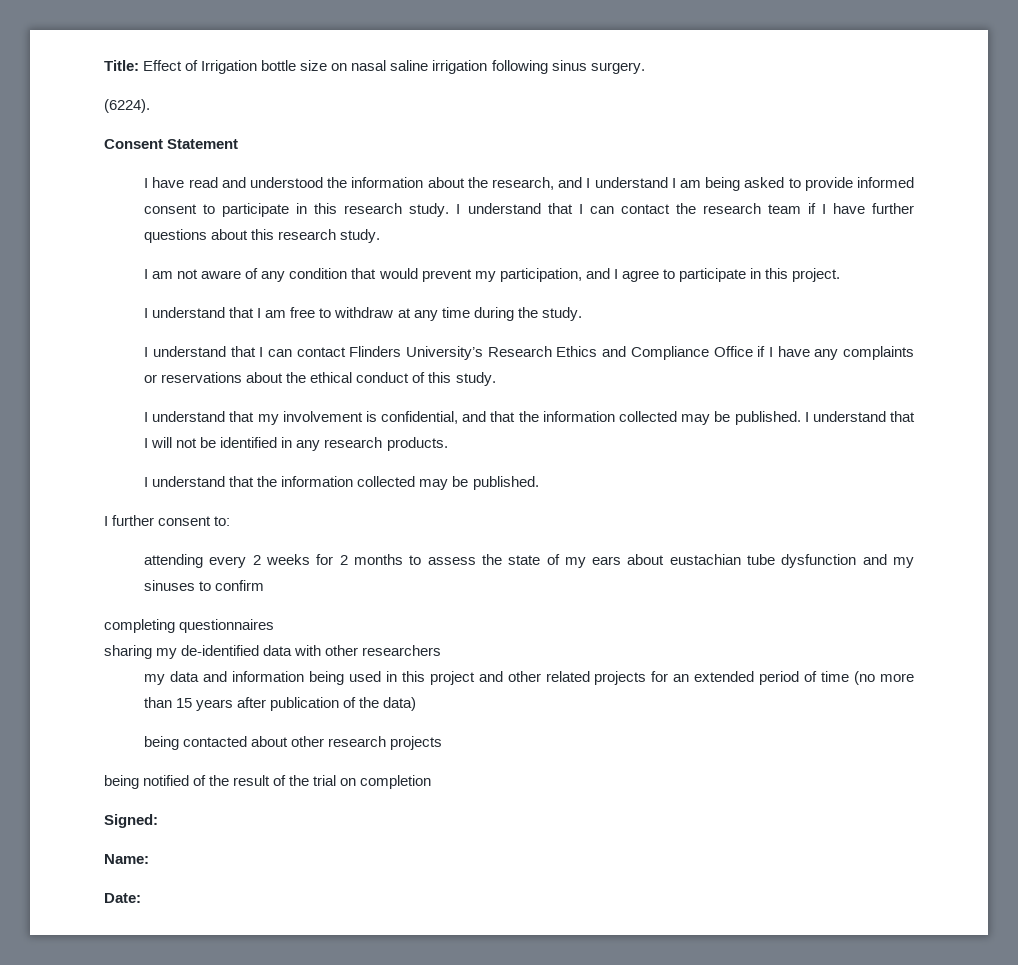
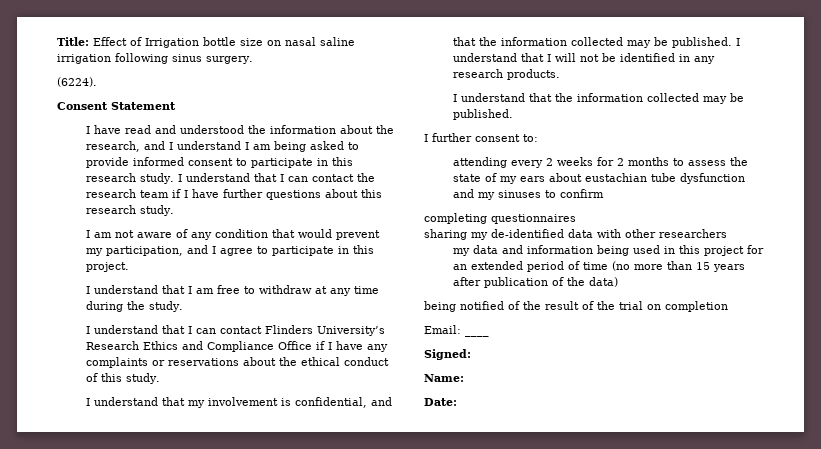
- my data and information being used in this project and other related projects for an extended period of time (no more than 15 years after publication of the data)
+ my data and information being used in this project for an extended period of time (no more than 15 years after publication of the data)
- being contacted about other research projects
+ Email: ____

